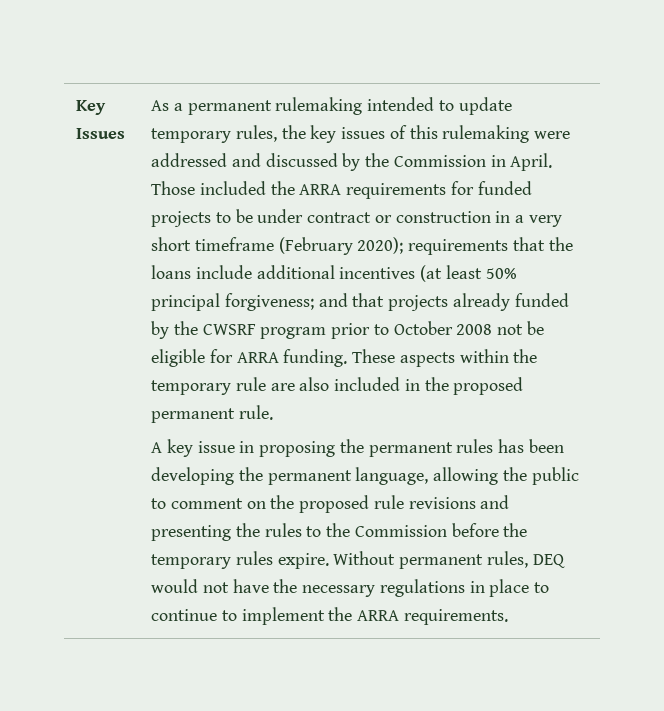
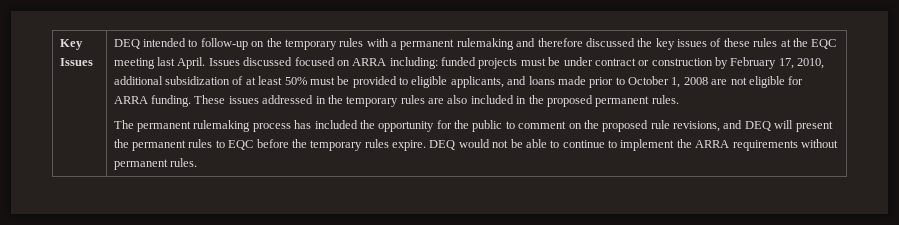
- As a permanent rulemaking intended to update temporary rules, the key issues of this rulemaking were addressed and discussed by the Commission in April. Those included the ARRA requirements for funded projects to be under contract or construction in a very short timeframe (February 2020); requirements that the loans include additional incentives (at least 50% principal forgiveness; and that projects already funded by the CWSRF program prior to October 2008 not be eligible for ARRA funding.
+ DEQ intended to follow-up on the temporary rules with a permanent rulemaking and therefore discussed the key issues of these rules at the EQC meeting last April. Issues discussed focused on ARRA including: funded projects must be under contract or construction by February 17, 2010, additional subsidization of at least 50% must be provided to eligible applicants, and loans made prior to October 1, 2008 are not eligible for ARRA funding.
- These aspects within the temporary rule are also included in the proposed permanent rule.
- A key issue in proposing the permanent rules has been developing the permanent language, allowing the public to comment on the proposed rule revisions and presenting the rules to the Commission before the temporary rules expire.
+ These issues addressed in the temporary rules are also included in the proposed permanent rules.
+ The permanent rulemaking process has included the opportunity for the public to comment on the proposed rule revisions, and DEQ will present the permanent rules to EQC before the temporary rules expire.
- Without permanent rules, DEQ would not have the necessary regulations in place to continue to implement the ARRA requirements.
+ DEQ would not be able to continue to implement the ARRA requirements without permanent rules.

